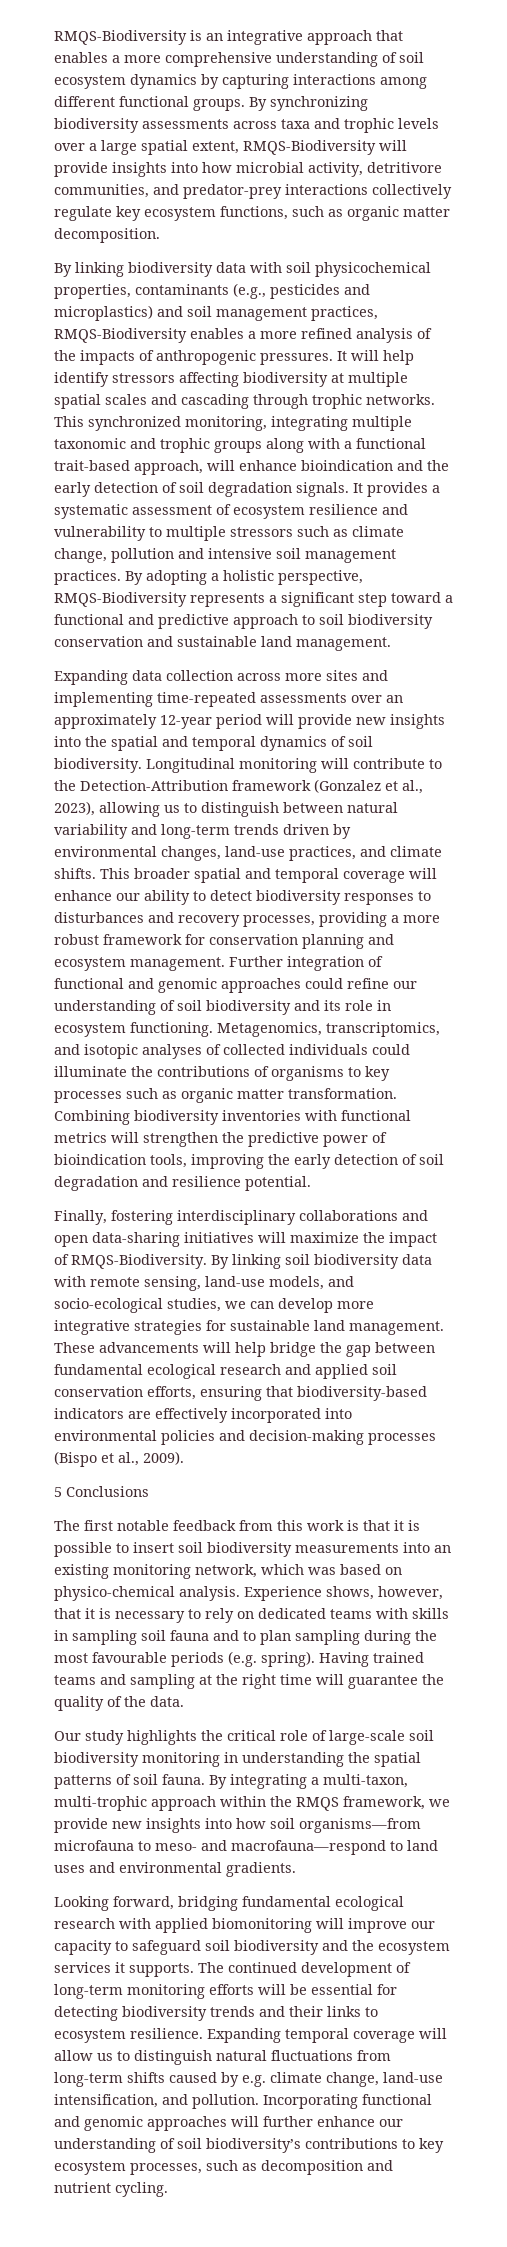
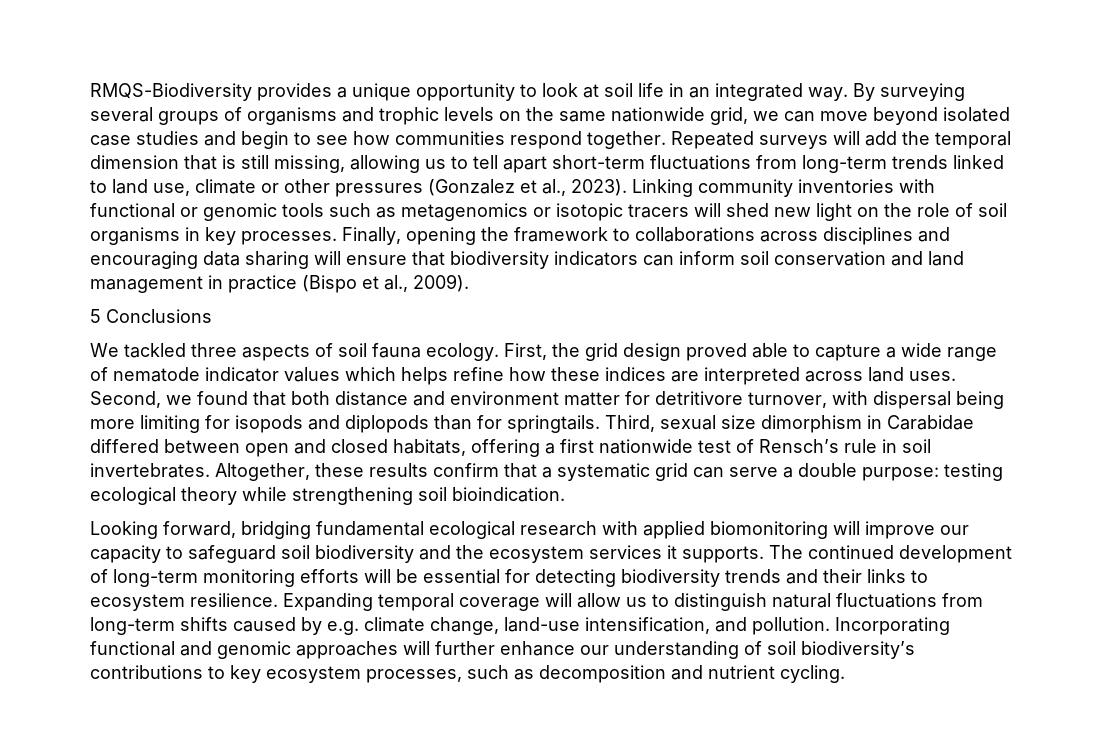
- RMQS-Biodiversity is an integrative approach that enables a more comprehensive understanding of soil ecosystem dynamics by capturing interactions among different functional groups. By synchronizing biodiversity assessments across taxa and trophic levels over a large spatial extent, RMQS-Biodiversity will provide insights into how microbial activity, detritivore communities, and predator-prey interactions collectively regulate key ecosystem functions, such as organic matter decomposition.
- By linking biodiversity data with soil physicochemical properties, contaminants (e.g., pesticides and microplastics) and soil management practices, RMQS-Biodiversity enables a more refined analysis of the impacts of anthropogenic pressures. It will help identify stressors affecting biodiversity at multiple spatial scales and cascading through trophic networks. This synchronized monitoring, integrating multiple taxonomic and trophic groups along with a functional trait-based approach, will enhance bioindication and the early detection of soil degradation signals. It provides a systematic assessment of ecosystem resilience and vulnerability to multiple stressors such as climate change, pollution and intensive soil management practices. By adopting a holistic perspective, RMQS-Biodiversity represents a significant step toward a functional and predictive approach to soil biodiversity conservation and sustainable land management.
- Expanding data collection across more sites and implementing time-repeated assessments over an approximately 12-year period will provide new insights into the spatial and temporal dynamics of soil biodiversity. Longitudinal monitoring will contribute to the Detection-Attribution framework (Gonzalez et al., 2023), allowing us to distinguish between natural variability and long-term trends driven by environmental changes, land-use practices, and climate shifts. This broader spatial and temporal coverage will enhance our ability to detect biodiversity responses to disturbances and recovery processes, providing a more robust framework for conservation planning and ecosystem management. Further integration of functional and genomic approaches could refine our understanding of soil biodiversity and its role in ecosystem functioning. Metagenomics, transcriptomics, and isotopic analyses of collected individuals could illuminate the contributions of organisms to key processes such as organic matter transformation. Combining biodiversity inventories with functional metrics will strengthen the predictive power of bioindication tools, improving the early detection of soil degradation and resilience potential.
- Finally, fostering interdisciplinary collaborations and open data-sharing initiatives will maximize the impact of RMQS-Biodiversity. By linking soil biodiversity data with remote sensing, land-use models, and socio-ecological studies, we can develop more integrative strategies for sustainable land management. These advancements will help bridge the gap between fundamental ecological research and applied soil conservation efforts, ensuring that biodiversity-based indicators are effectively incorporated into environmental policies and decision-making processes (Bispo et al., 2009).
+ RMQS-Biodiversity provides a unique opportunity to look at soil life in an integrated way. By surveying several groups of organisms and trophic levels on the same nationwide grid, we can move beyond isolated case studies and begin to see how communities respond together. Repeated surveys will add the temporal dimension that is still missing, allowing us to tell apart short-term fluctuations from long-term trends linked to land use, climate or other pressures (Gonzalez et al., 2023). Linking community inventories with functional or genomic tools such as metagenomics or isotopic tracers will shed new light on the role of soil organisms in key processes. Finally, opening the framework to collaborations across disciplines and encouraging data sharing will ensure that biodiversity indicators can inform soil conservation and land management in practice (Bispo et al., 2009).
- The first notable feedback from this work is that it is possible to insert soil biodiversity measurements into an existing monitoring network, which was based on physico-chemical analysis. Experience shows, however, that it is necessary to rely on dedicated teams with skills in sampling soil fauna and to plan sampling during the most favourable periods (e.g. spring). Having trained teams and sampling at the right time will guarantee the quality of the data.
- Our study highlights the critical role of large-scale soil biodiversity monitoring in understanding the spatial patterns of soil fauna. By integrating a multi-taxon, multi-trophic approach within the RMQS framework, we provide new insights into how soil organisms—from microfauna to meso- and macrofauna—respond to land uses and environmental gradients.
+ We tackled three aspects of soil fauna ecology. First, the grid design proved able to capture a wide range of nematode indicator values which helps refine how these indices are interpreted across land uses. Second, we found that both distance and environment matter for detritivore turnover, with dispersal being more limiting for isopods and diplopods than for springtails. Third, sexual size dimorphism in Carabidae differed between open and closed habitats, offering a first nationwide test of Rensch’s rule in soil invertebrates. Altogether, these results confirm that a systematic grid can serve a double purpose: testing ecological theory while strengthening soil bioindication.

